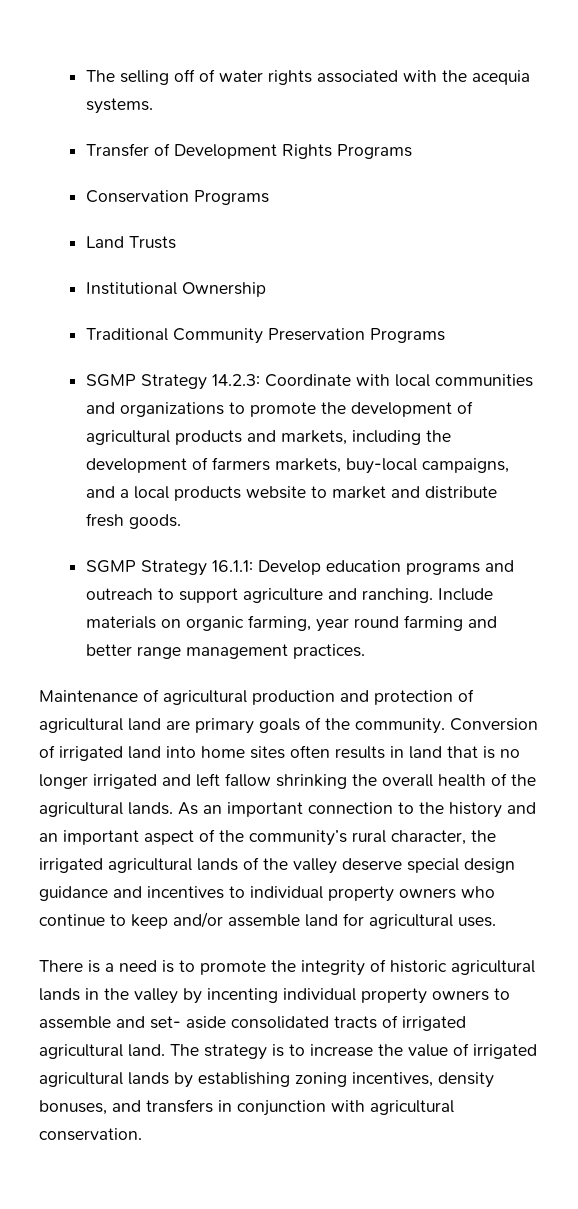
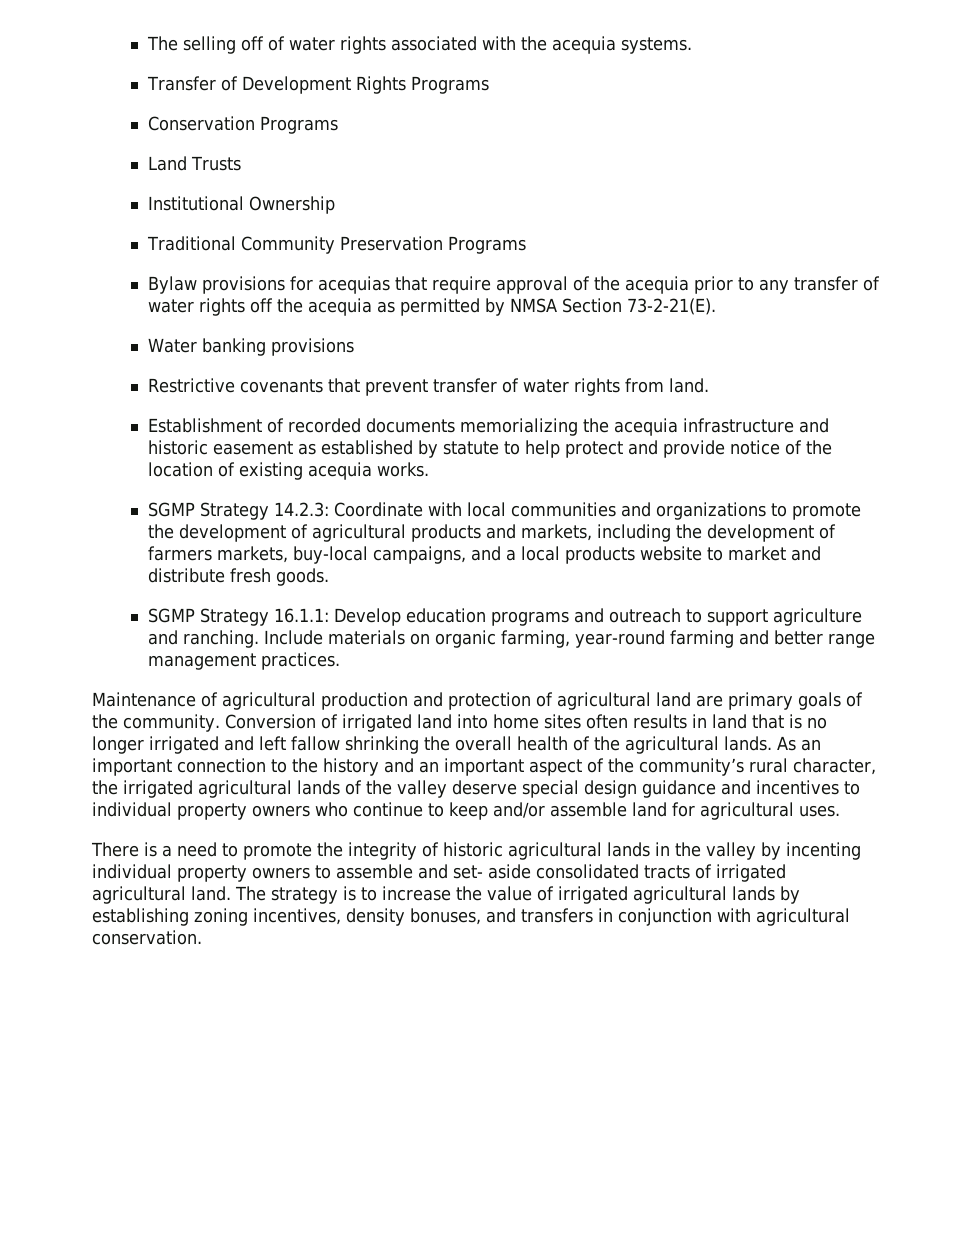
+ Bylaw provisions for acequias that require approval of the acequia prior to any transfer of water rights off the acequia as permitted by NMSA Section 73-2-21(E).
+ Water banking provisions
+ Restrictive covenants that prevent transfer of water rights from land.
+ Establishment of recorded documents memorializing the acequia infrastructure and historic easement as established by statute to help protect and provide notice of the location of existing acequia works.
- Include materials on organic farming, year round farming and better range management practices.
+ Include materials on organic farming, year-round farming and better range management practices.
- There is a need is to promote the integrity of historic agricultural lands in the valley by incenting individual property owners to assemble and set- aside consolidated tracts of irrigated agricultural land.
+ There is a need to promote the integrity of historic agricultural lands in the valley by incenting individual property owners to assemble and set- aside consolidated tracts of irrigated agricultural land.

